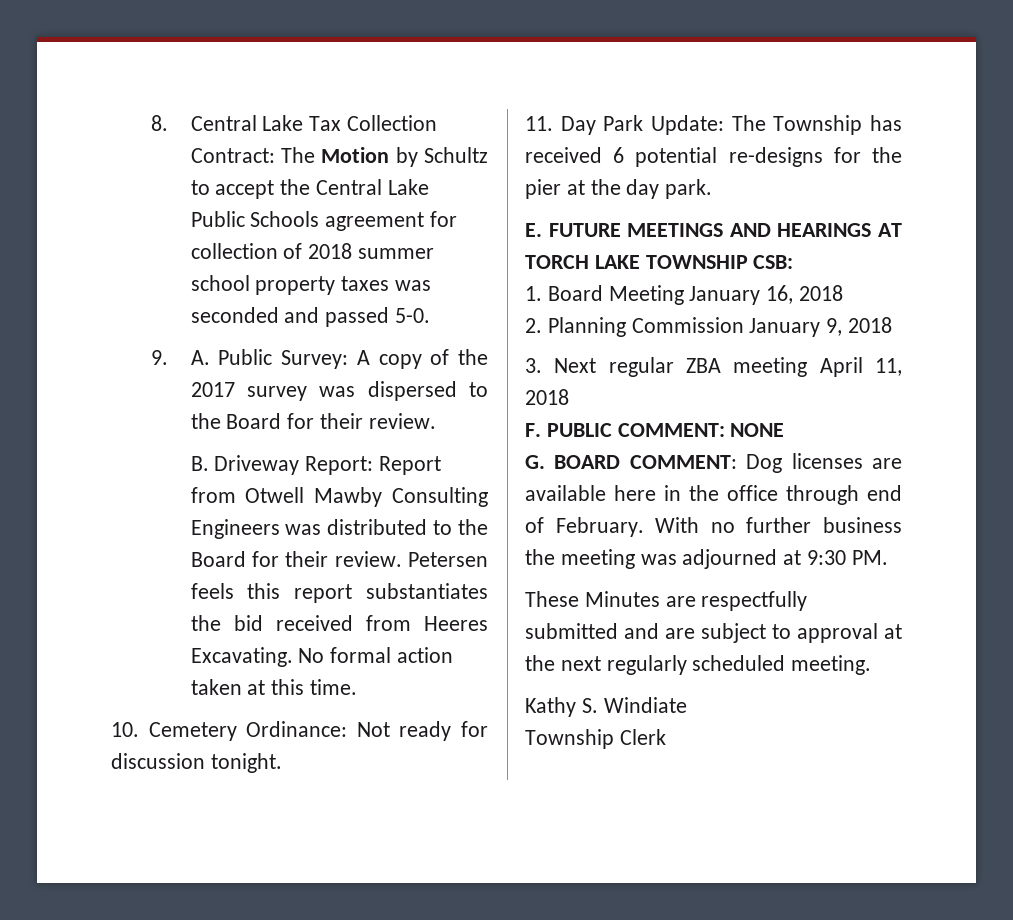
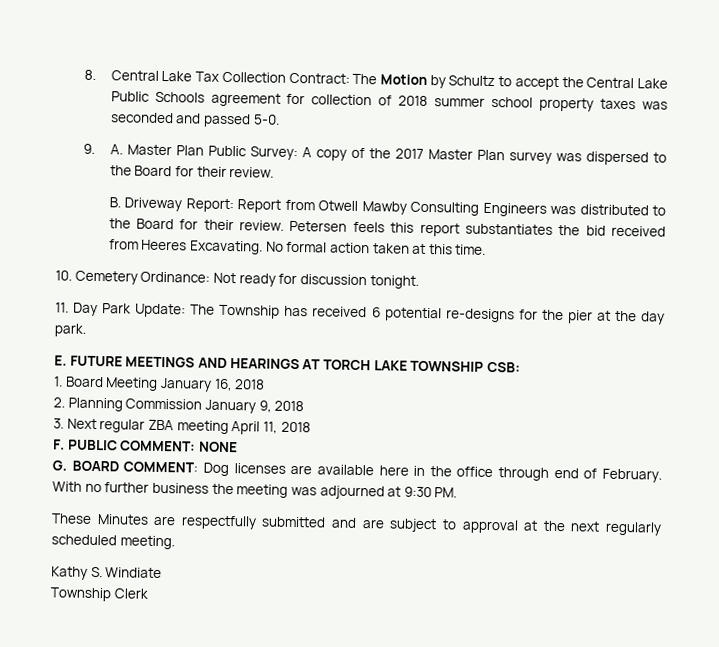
- 9. A. Public Survey: A copy of the 2017 survey was dispersed to the Board for their review.
+ 9. A. Master Plan Public Survey: A copy of the 2017 Master Plan survey was dispersed to the Board for their review.

